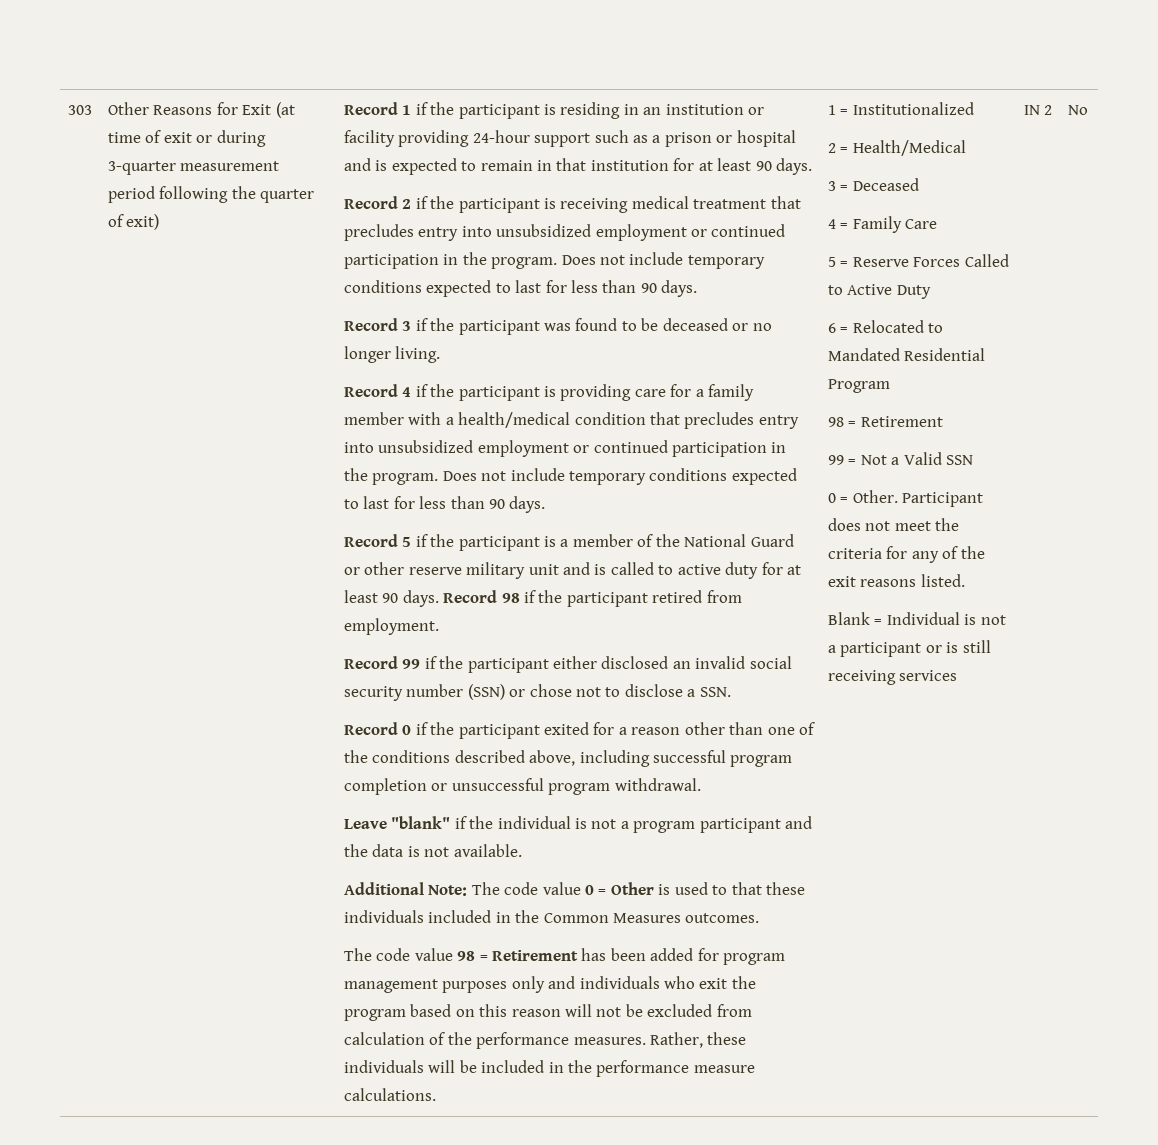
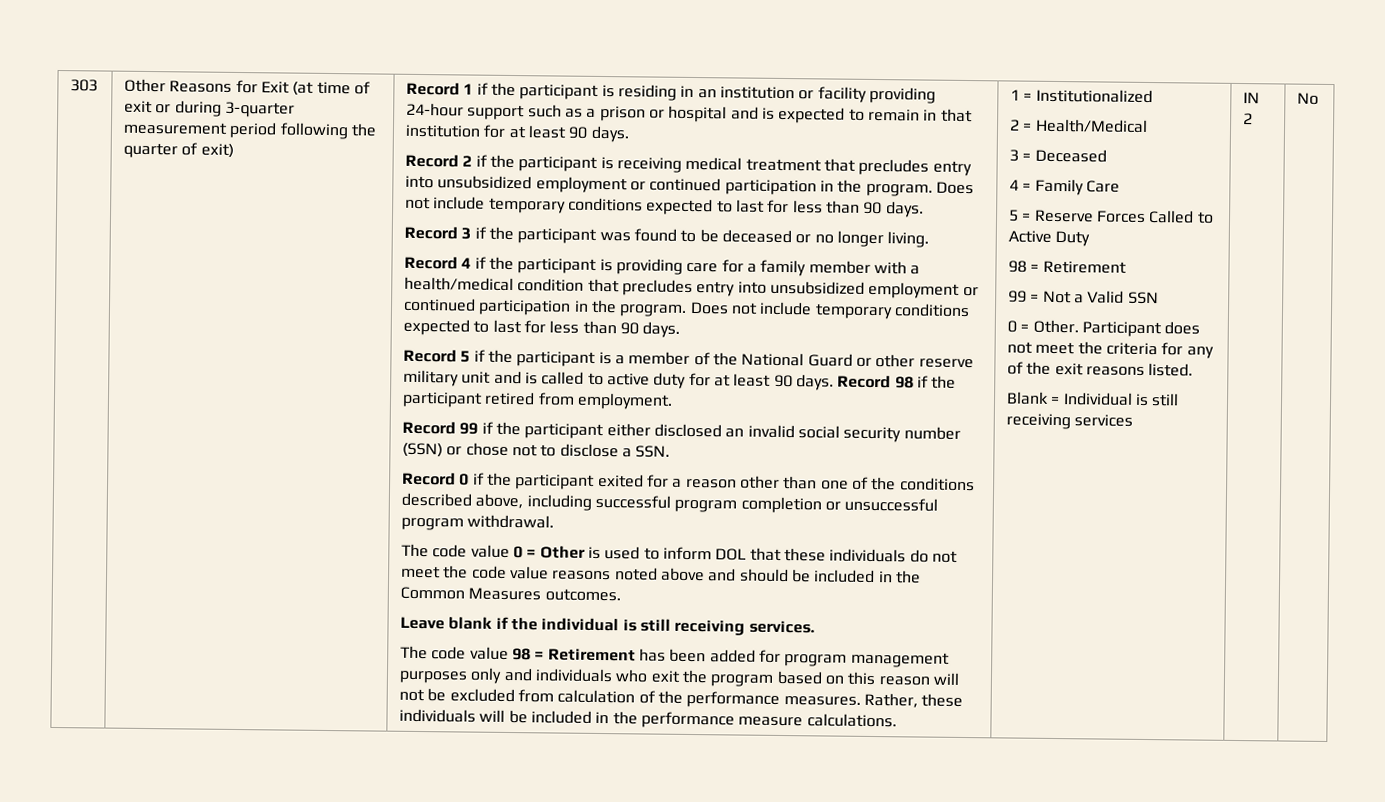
- Leave "blank" if the individual is not a program participant and the data is not available.
- Additional Note: The code value 0 = Other is used to that these individuals included in the Common Measures outcomes.
+ The code value 0 = Other is used to inform DOL that these individuals do not meet the code value reasons noted above and should be included in the Common Measures outcomes.
+ Leave blank if the individual is still receiving services.
- 6 = Relocated to Mandated Residential Program
- Blank = Individual is not a participant or is still receiving services
+ Blank = Individual is still receiving services

